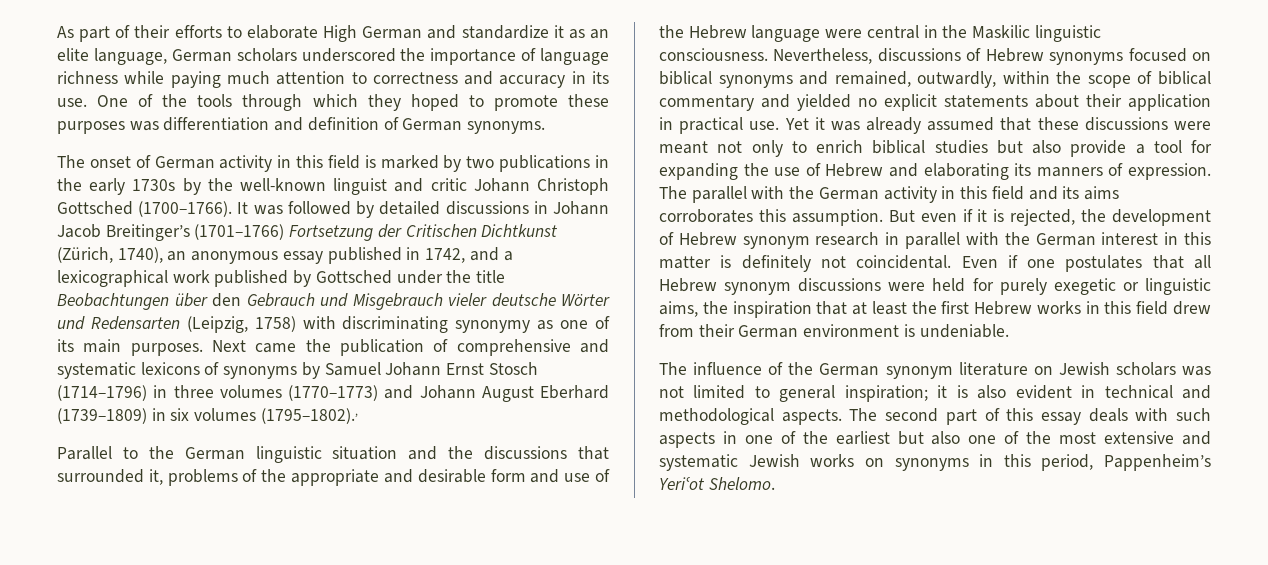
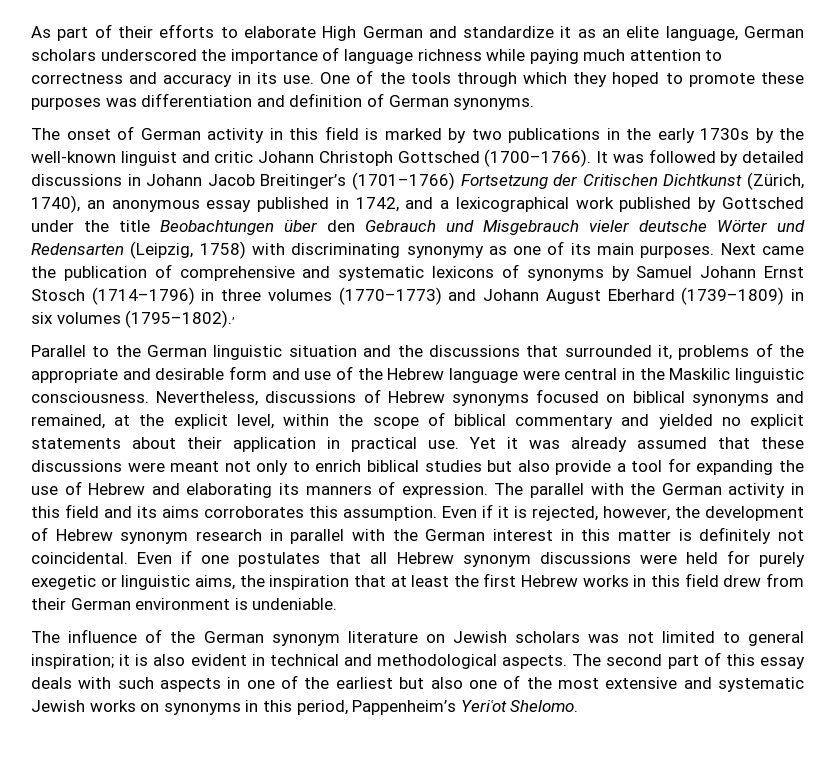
- Nevertheless, discussions of Hebrew synonyms focused on biblical synonyms and remained, outwardly, within the scope of biblical commentary and yielded no explicit statements about their application in practical use.
+ Nevertheless, discussions of Hebrew synonyms focused on biblical synonyms and remained, at the explicit level, within the scope of biblical commentary and yielded no explicit statements about their application in practical use.
- But even if it is rejected, the development of Hebrew synonym research in parallel with the German interest in this matter is definitely not coincidental.
+ Even if it is rejected, however, the development of Hebrew synonym research in parallel with the German interest in this matter is definitely not coincidental.

